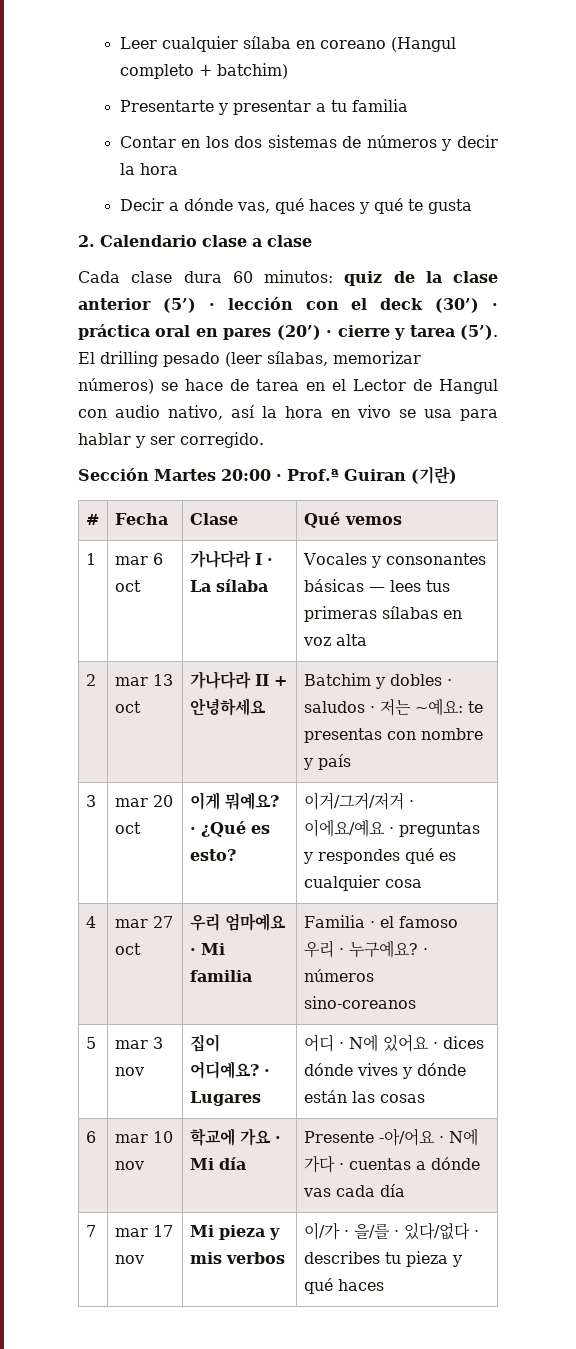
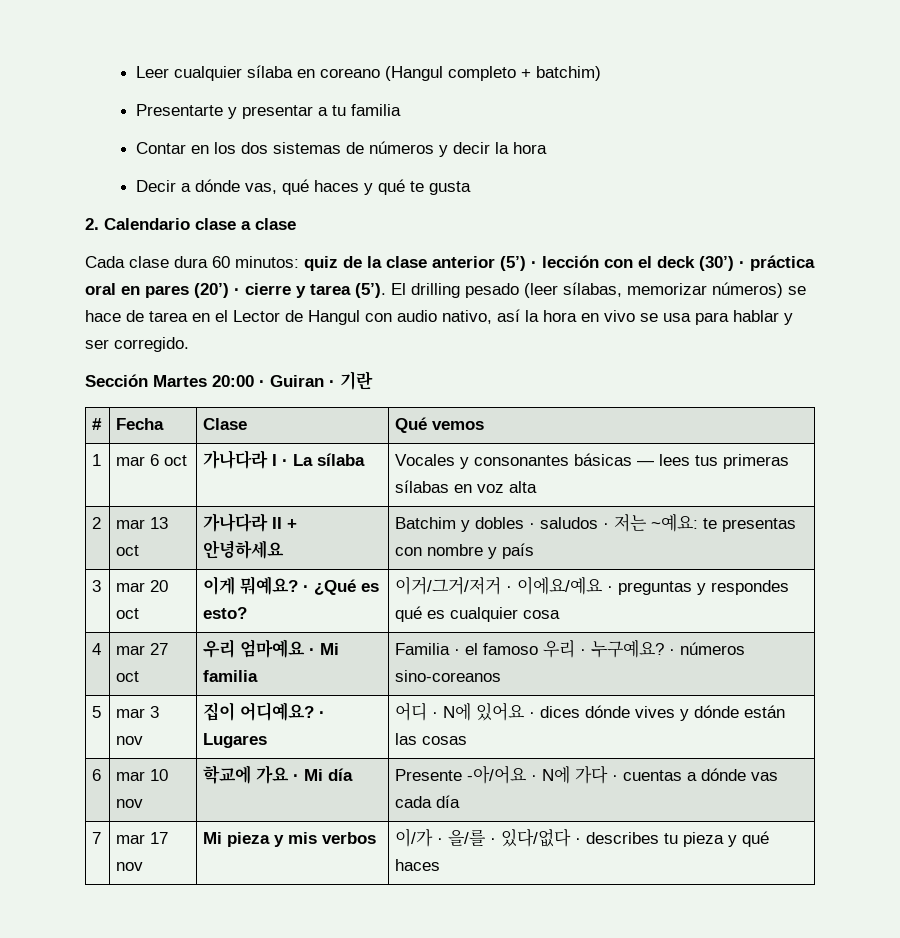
- Sección Martes 20:00 · Prof.ª Guiran (기란)
+ Sección Martes 20:00 · Guiran · 기란

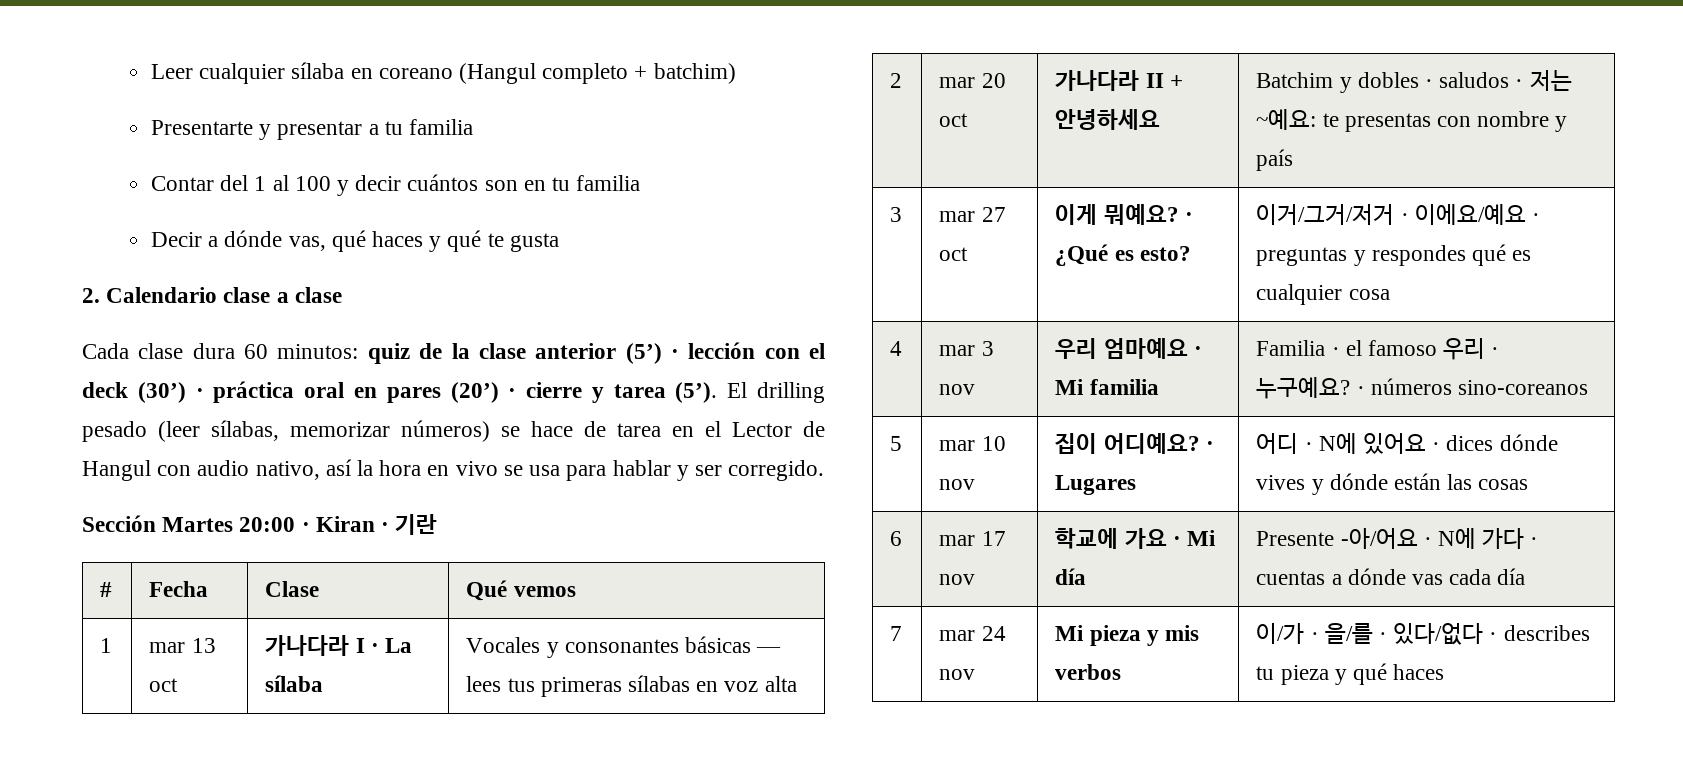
- Contar en los dos sistemas de números y decir la hora
+ Contar del 1 al 100 y decir cuántos son en tu familia
- Sección Martes 20:00 · Guiran · 기란
+ Sección Martes 20:00 · Kiran · 기란
- 1 | mar 6 oct | 가나다라 I · La sílaba | Vocales y consonantes básicas — lees tus primeras sílabas en voz alta
+ 1 | mar 13 oct | 가나다라 I · La sílaba | Vocales y consonantes básicas — lees tus primeras sílabas en voz alta
- 2 | mar 13 oct | 가나다라 II + 안녕하세요 | Batchim y dobles · saludos · 저는 ~예요: te presentas con nombre y país
+ 2 | mar 20 oct | 가나다라 II + 안녕하세요 | Batchim y dobles · saludos · 저는 ~예요: te presentas con nombre y país
- 3 | mar 20 oct | 이게 뭐예요? · ¿Qué es esto? | 이거/그거/저거 · 이에요/예요 · preguntas y respondes qué es cualquier cosa
+ 3 | mar 27 oct | 이게 뭐예요? · ¿Qué es esto? | 이거/그거/저거 · 이에요/예요 · preguntas y respondes qué es cualquier cosa
- 4 | mar 27 oct | 우리 엄마예요 · Mi familia | Familia · el famoso 우리 · 누구예요? · números sino-coreanos
+ 4 | mar 3 nov | 우리 엄마예요 · Mi familia | Familia · el famoso 우리 · 누구예요? · números sino-coreanos
- 5 | mar 3 nov | 집이 어디예요? · Lugares | 어디 · N에 있어요 · dices dónde vives y dónde están las cosas
+ 5 | mar 10 nov | 집이 어디예요? · Lugares | 어디 · N에 있어요 · dices dónde vives y dónde están las cosas
- 6 | mar 10 nov | 학교에 가요 · Mi día | Presente -아/어요 · N에 가다 · cuentas a dónde vas cada día
+ 6 | mar 17 nov | 학교에 가요 · Mi día | Presente -아/어요 · N에 가다 · cuentas a dónde vas cada día
- 7 | mar 17 nov | Mi pieza y mis verbos | 이/가 · 을/를 · 있다/없다 · describes tu pieza y qué haces
+ 7 | mar 24 nov | Mi pieza y mis verbos | 이/가 · 을/를 · 있다/없다 · describes tu pieza y qué haces

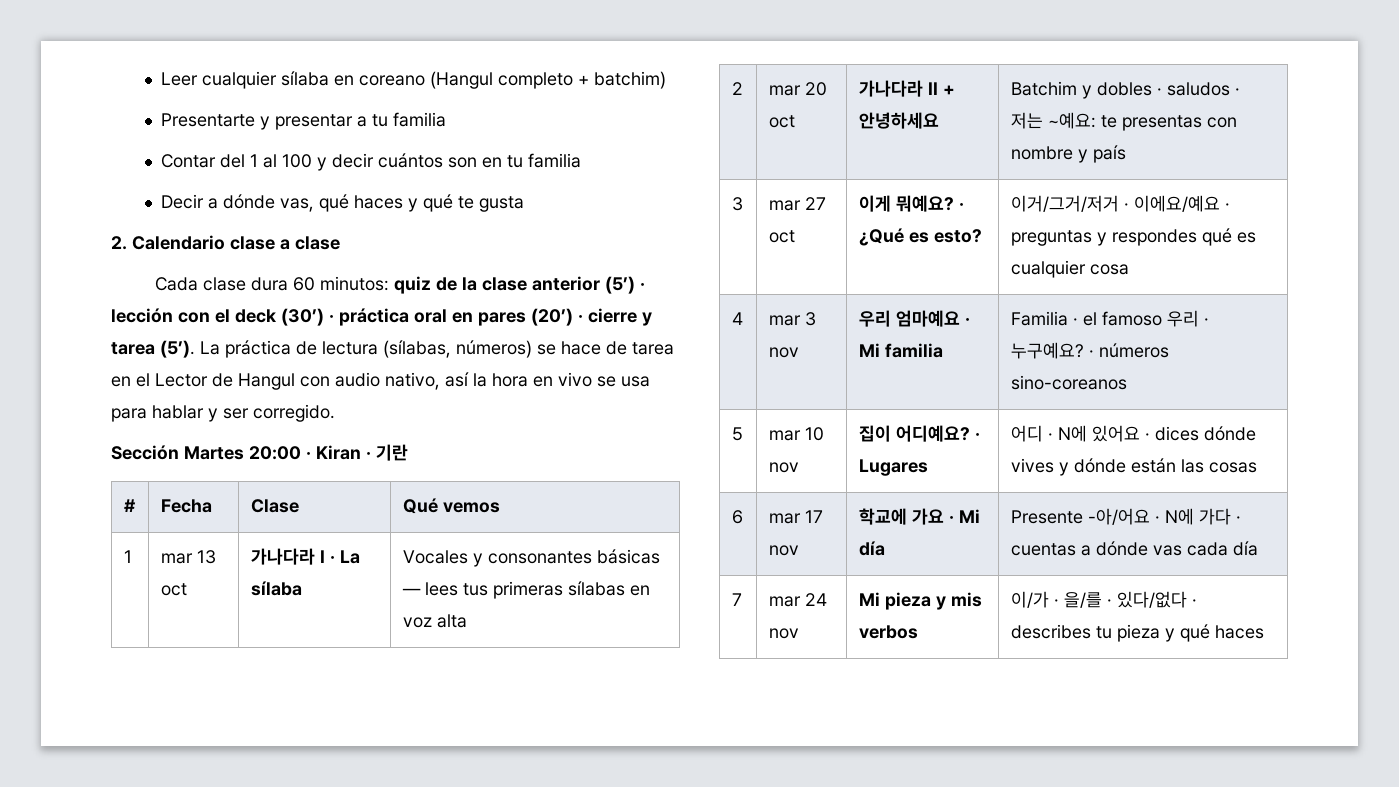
- El drilling pesado (leer sílabas, memorizar números) se hace de tarea en el Lector de Hangul con audio nativo, así la hora en vivo se usa para hablar y ser corregido.
+ La práctica de lectura (sílabas, números) se hace de tarea en el Lector de Hangul con audio nativo, así la hora en vivo se usa para hablar y ser corregido.

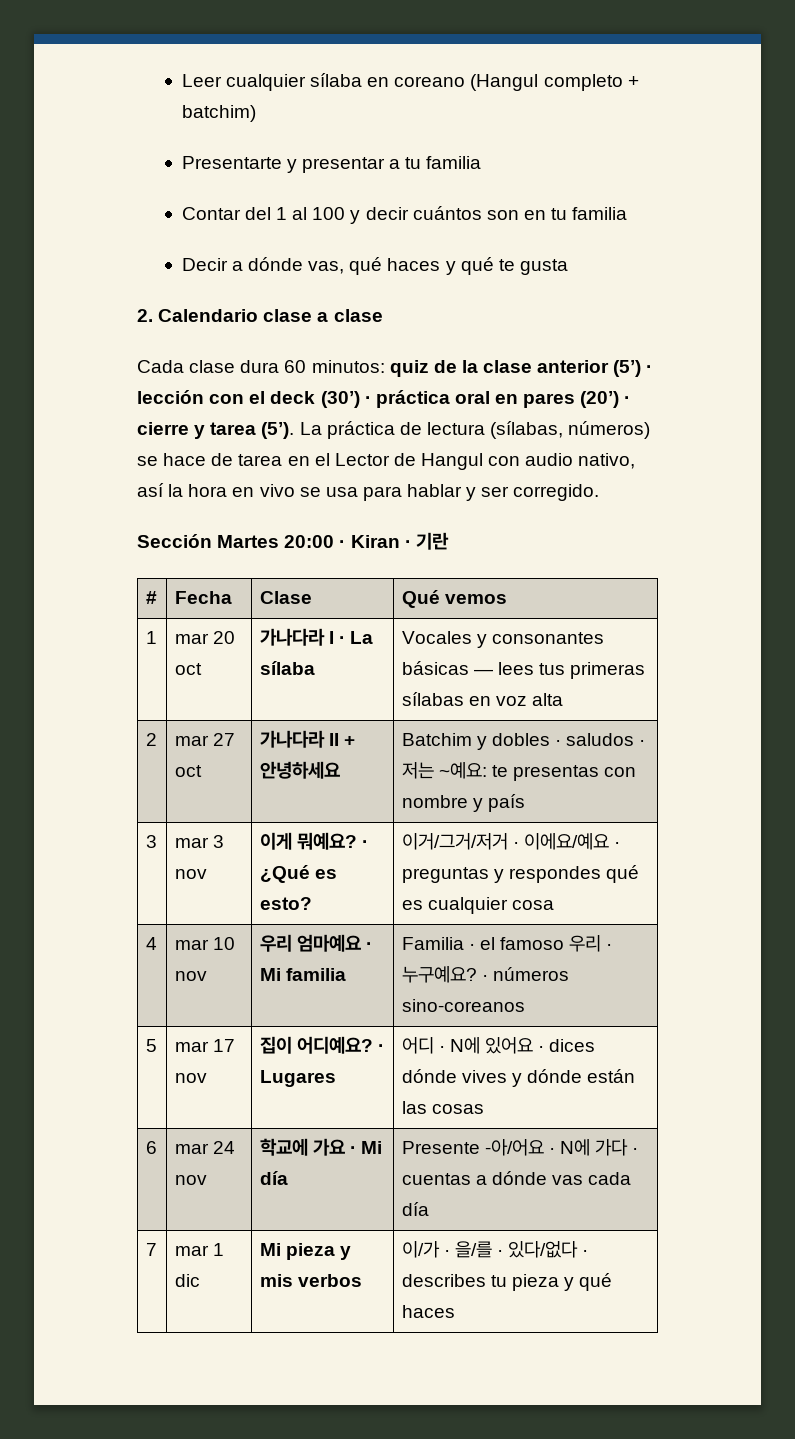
- 1 | mar 13 oct | 가나다라 I · La sílaba | Vocales y consonantes básicas — lees tus primeras sílabas en voz alta
+ 1 | mar 20 oct | 가나다라 I · La sílaba | Vocales y consonantes básicas — lees tus primeras sílabas en voz alta
- 2 | mar 20 oct | 가나다라 II + 안녕하세요 | Batchim y dobles · saludos · 저는 ~예요: te presentas con nombre y país
+ 2 | mar 27 oct | 가나다라 II + 안녕하세요 | Batchim y dobles · saludos · 저는 ~예요: te presentas con nombre y país
- 3 | mar 27 oct | 이게 뭐예요? · ¿Qué es esto? | 이거/그거/저거 · 이에요/예요 · preguntas y respondes qué es cualquier cosa
+ 3 | mar 3 nov | 이게 뭐예요? · ¿Qué es esto? | 이거/그거/저거 · 이에요/예요 · preguntas y respondes qué es cualquier cosa
- 4 | mar 3 nov | 우리 엄마예요 · Mi familia | Familia · el famoso 우리 · 누구예요? · números sino-coreanos
+ 4 | mar 10 nov | 우리 엄마예요 · Mi familia | Familia · el famoso 우리 · 누구예요? · números sino-coreanos
- 5 | mar 10 nov | 집이 어디예요? · Lugares | 어디 · N에 있어요 · dices dónde vives y dónde están las cosas
+ 5 | mar 17 nov | 집이 어디예요? · Lugares | 어디 · N에 있어요 · dices dónde vives y dónde están las cosas
- 6 | mar 17 nov | 학교에 가요 · Mi día | Presente -아/어요 · N에 가다 · cuentas a dónde vas cada día
+ 6 | mar 24 nov | 학교에 가요 · Mi día | Presente -아/어요 · N에 가다 · cuentas a dónde vas cada día
- 7 | mar 24 nov | Mi pieza y mis verbos | 이/가 · 을/를 · 있다/없다 · describes tu pieza y qué haces
+ 7 | mar 1 dic | Mi pieza y mis verbos | 이/가 · 을/를 · 있다/없다 · describes tu pieza y qué haces

